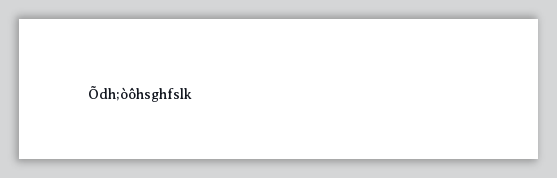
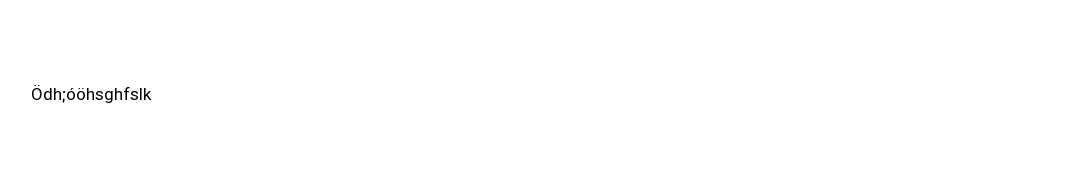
- Õdh;òôhsghfslk
+ Ödh;óöhsghfslk

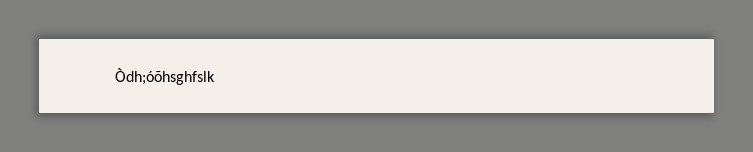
- Ödh;óöhsghfslk
+ Òdh;óõhsghfslk

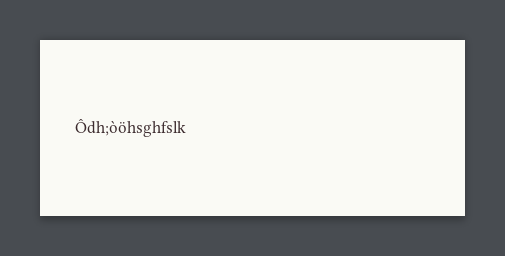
- Òdh;óõhsghfslk
+ Ôdh;òöhsghfslk

